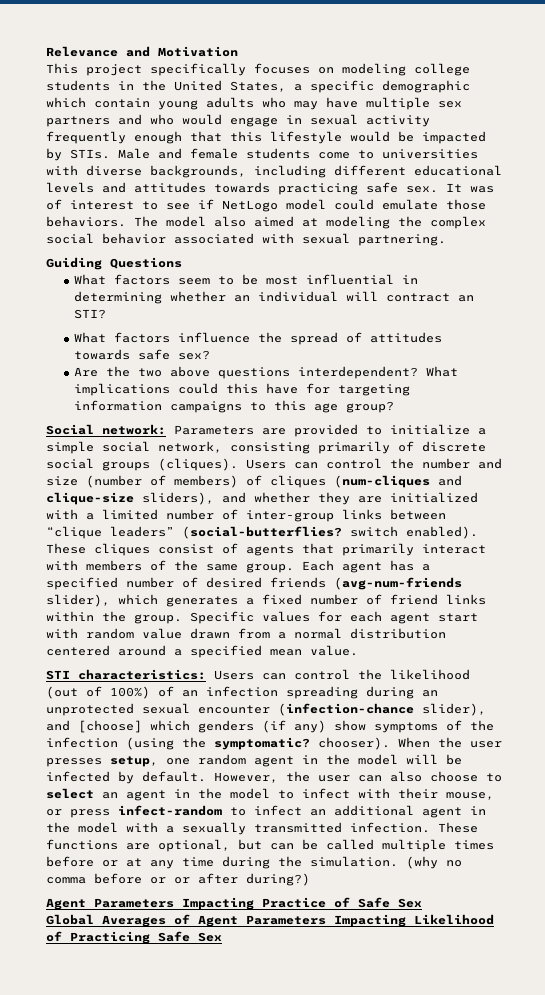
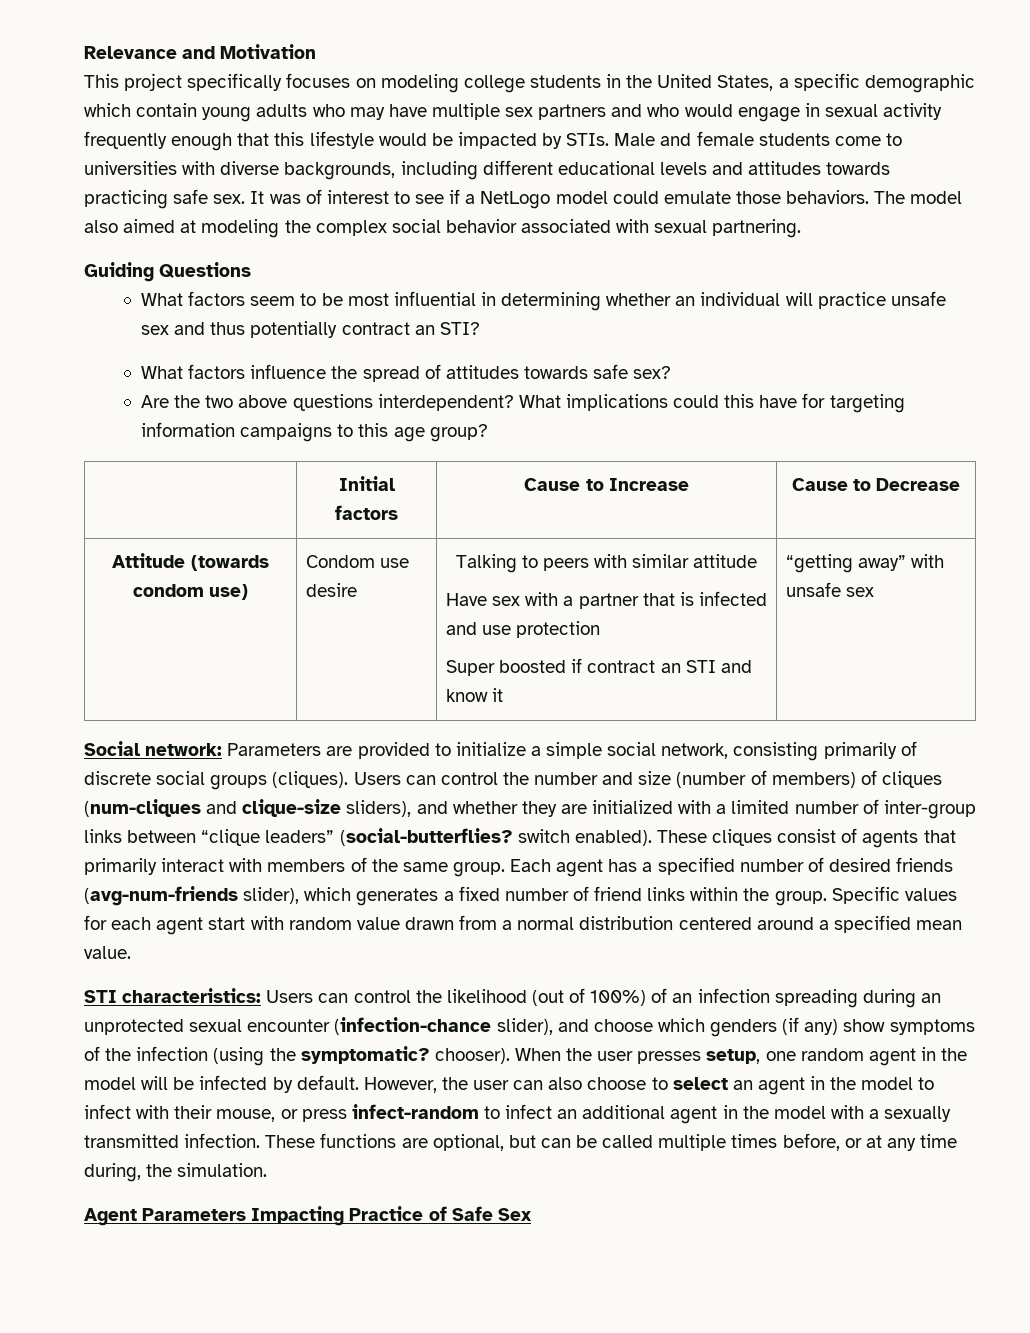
- It was of interest to see if NetLogo model could emulate those behaviors.
+ It was of interest to see if a NetLogo model could emulate those behaviors.
- What factors seem to be most influential in determining whether an individual will contract an STI?
+ What factors seem to be most influential in determining whether an individual will practice unsafe sex and thus potentially contract an STI?
+ | Initial factors | Cause to Increase | Cause to Decrease
+ Attitude (towards condom use) | Condom use desire | Talking to peers with similar attitude
+ Have sex with a partner that is infected and use protection
+ Super boosted if contract an STI and know it | “getting away” with unsafe sex
- STI characteristics: Users can control the likelihood (out of 100%) of an infection spreading during an unprotected sexual encounter (infection-chance slider), and [choose] which genders (if any) show symptoms of the infection (using the symptomatic? chooser).
+ STI characteristics: Users can control the likelihood (out of 100%) of an infection spreading during an unprotected sexual encounter (infection-chance slider), and choose which genders (if any) show symptoms of the infection (using the symptomatic? chooser).
- These functions are optional, but can be called multiple times before or at any time during the simulation. (why no comma before or or after during?)
+ These functions are optional, but can be called multiple times before, or at any time during, the simulation.
- Global Averages of Agent Parameters Impacting Likelihood of Practicing Safe Sex

